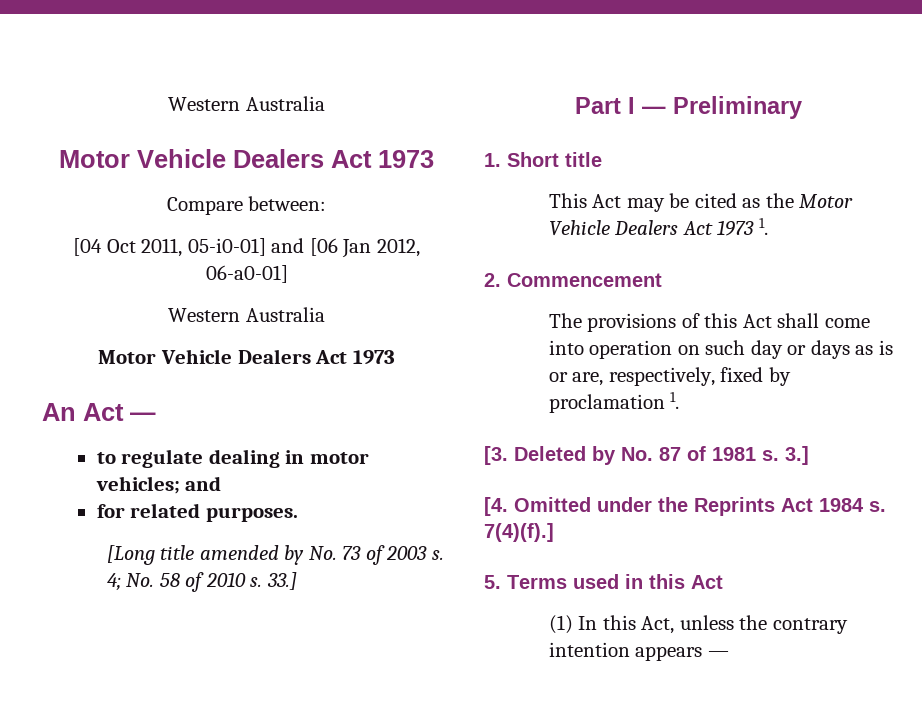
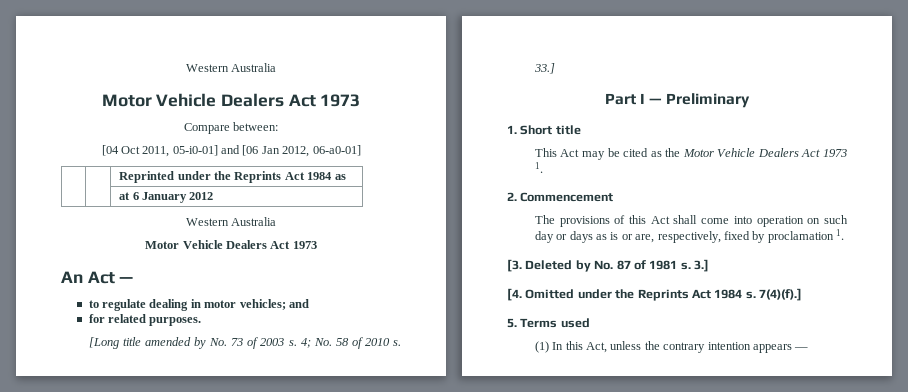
+ | | Reprinted under the Reprints Act 1984 as
+ | | at 6 January 2012
- 5. Terms used in this Act
+ 5. Terms used

